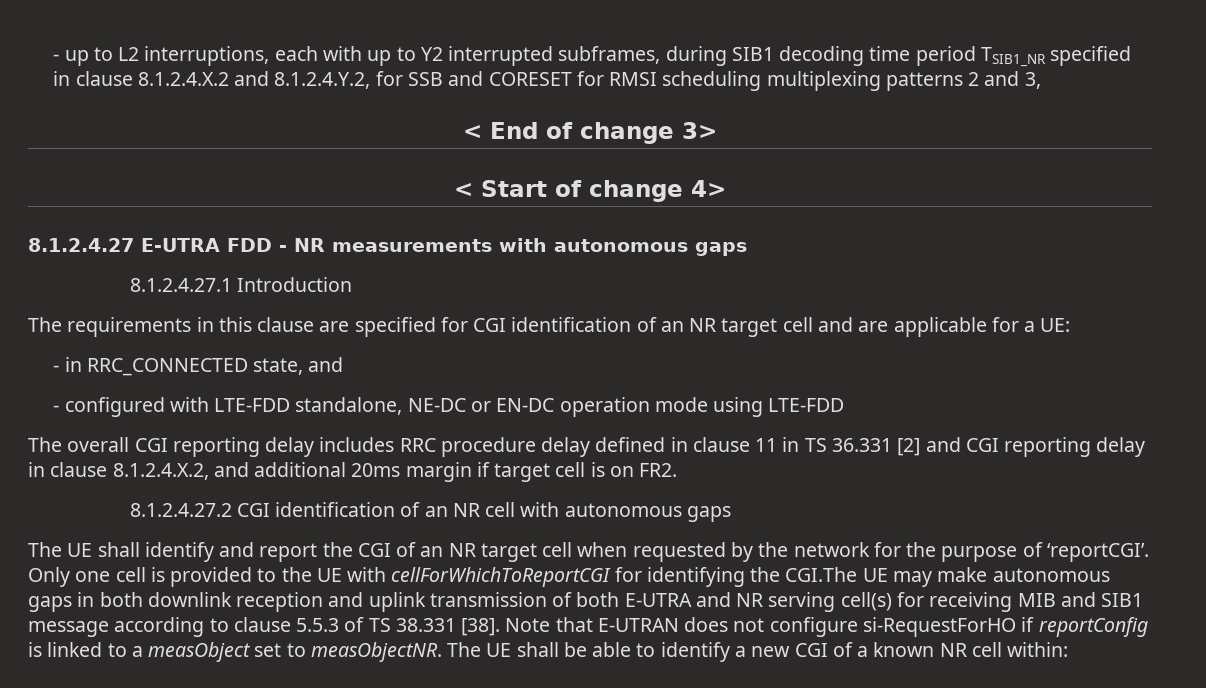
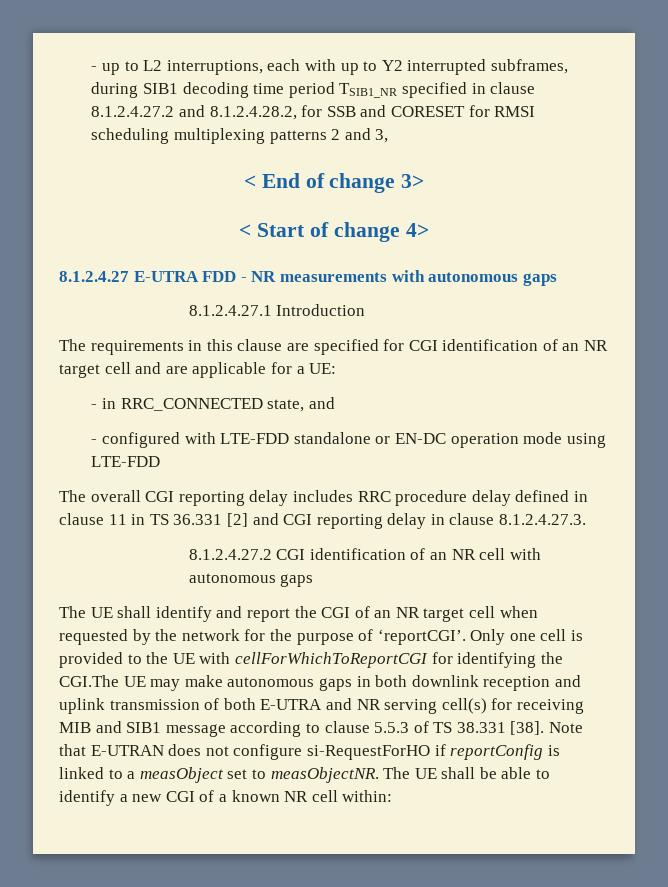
- - up to L2 interruptions, each with up to Y2 interrupted subframes, during SIB1 decoding time period TSIB1_NR specified in clause 8.1.2.4.X.2 and 8.1.2.4.Y.2, for SSB and CORESET for RMSI scheduling multiplexing patterns 2 and 3,
+ - up to L2 interruptions, each with up to Y2 interrupted subframes, during SIB1 decoding time period TSIB1_NR specified in clause 8.1.2.4.27.2 and 8.1.2.4.28.2, for SSB and CORESET for RMSI scheduling multiplexing patterns 2 and 3,
- - configured with LTE-FDD standalone, NE-DC or EN-DC operation mode using LTE-FDD
+ - configured with LTE-FDD standalone or EN-DC operation mode using LTE-FDD
- The overall CGI reporting delay includes RRC procedure delay defined in clause 11 in TS 36.331 [2] and CGI reporting delay in clause 8.1.2.4.X.2, and additional 20ms margin if target cell is on FR2.
+ The overall CGI reporting delay includes RRC procedure delay defined in clause 11 in TS 36.331 [2] and CGI reporting delay in clause 8.1.2.4.27.3.

